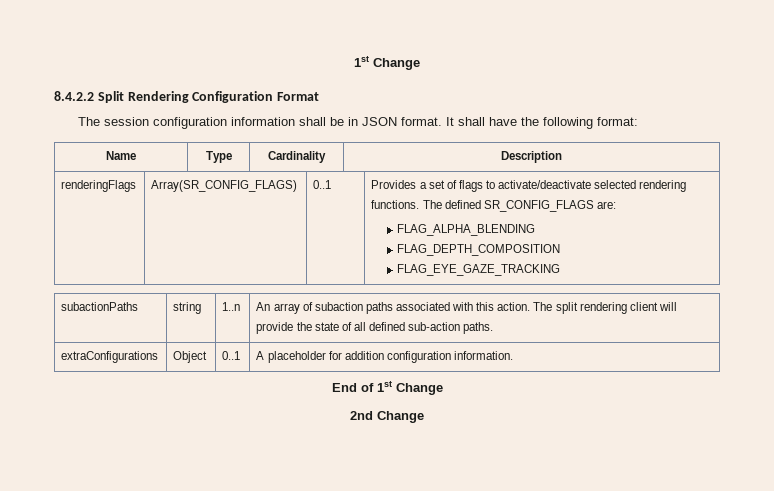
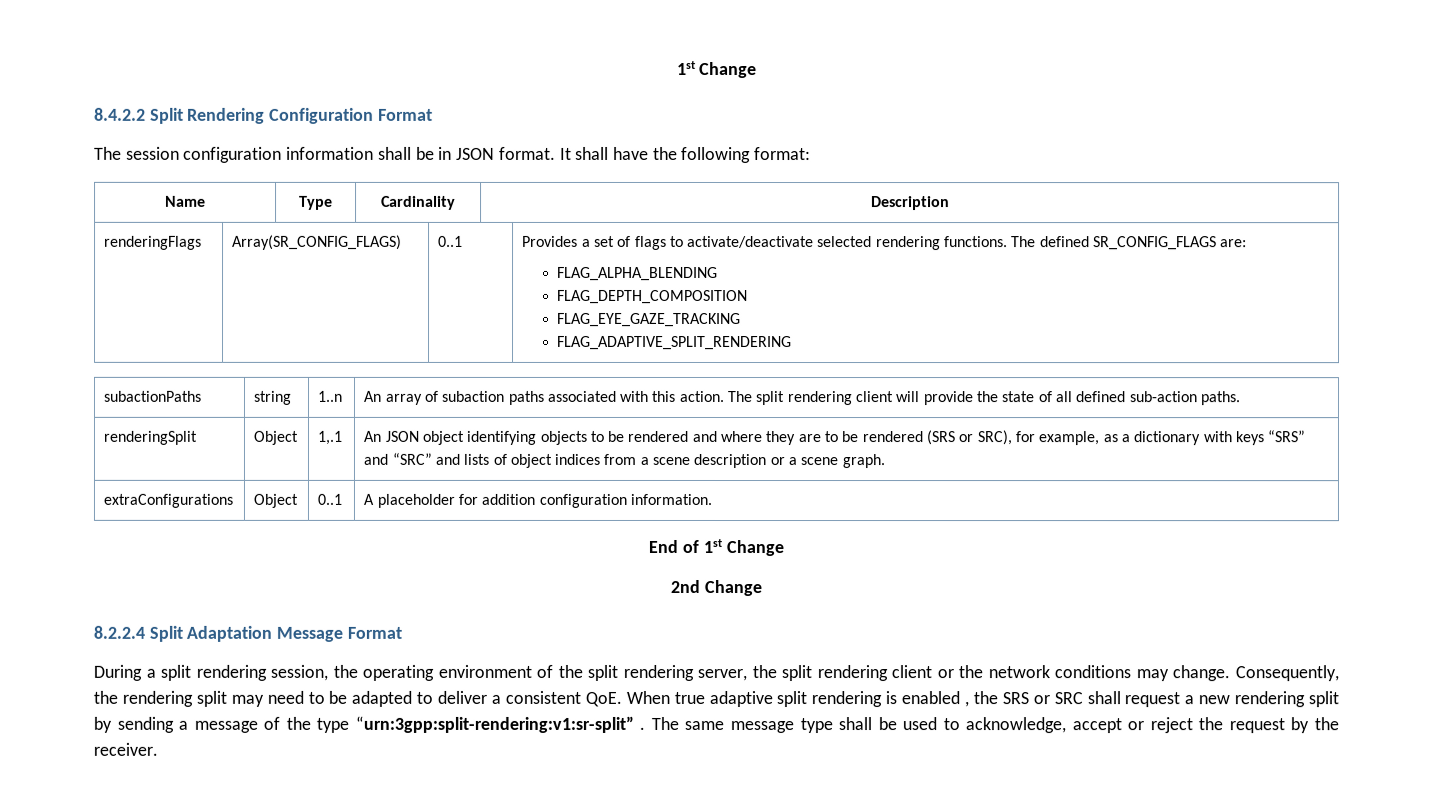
  renderingFlags | Array(SR_CONFIG_FLAGS) | 0..1 | Provides a set of flags to activate/deactivate selected rendering functions. The defined SR_CONFIG_FLAGS are:
  FLAG_ALPHA_BLENDING
  FLAG_DEPTH_COMPOSITION
  FLAG_EYE_GAZE_TRACKING
+ FLAG_ADAPTIVE_SPLIT_RENDERING
+ renderingSplit | Object | 1,.1 | An JSON object identifying objects to be rendered and where they are to be rendered (SRS or SRC), for example, as a dictionary with keys “SRS” and “SRC” and lists of object indices from a scene description or a scene graph.
+ 8.2.2.4 Split Adaptation Message Format
+ During a split rendering session, the operating environment of the split rendering server, the split rendering client or the network conditions may change. Consequently, the rendering split may need to be adapted to deliver a consistent QoE. When true adaptive split rendering is enabled , the SRS or SRC shall request a new rendering split by sending a message of the type “urn:3gpp:split-rendering:v1:sr-split” . The same message type shall be used to acknowledge, accept or reject the request by the receiver.

